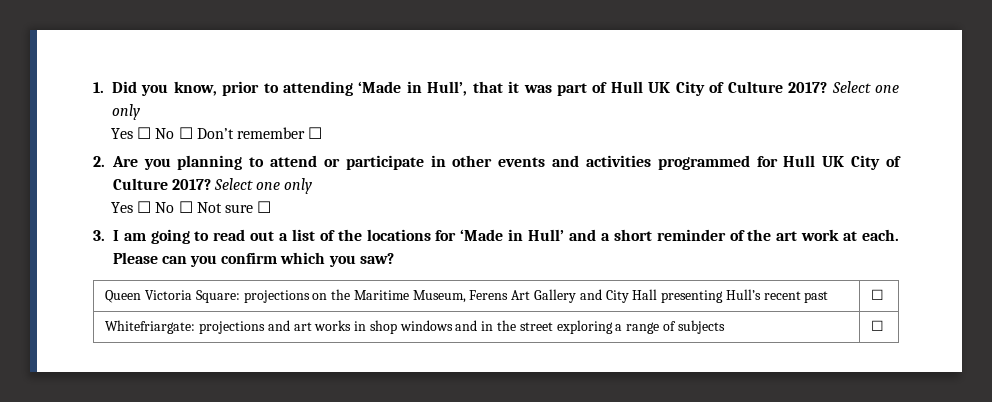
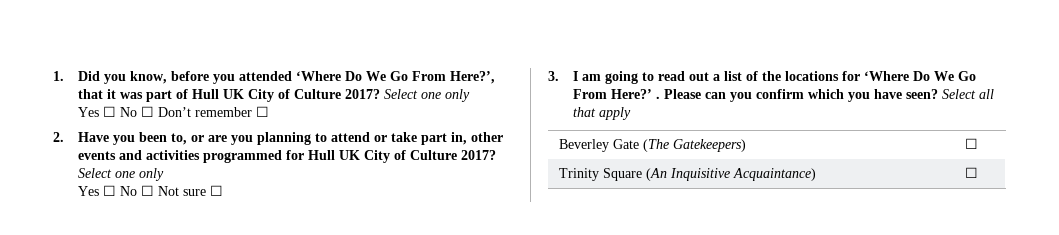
- 1. Did you know, prior to attending ‘Made in Hull’, that it was part of Hull UK City of Culture 2017?
+ 1. Did you know, before you attended ‘Where Do We Go From Here?’, that it was part of Hull UK City of Culture 2017?
- 2. Are you planning to attend or participate in other events and activities programmed for Hull UK City of Culture 2017?
+ 2. Have you been to, or are you planning to attend or take part in, other events and activities programmed for Hull UK City of Culture 2017?
- 3. I am going to read out a list of the locations for ‘Made in Hull’ and a short reminder of the art work at each.
+ 3. I am going to read out a list of the locations for ‘Where Do We Go From Here?’ .
- Please can you confirm which you saw?
- Queen Victoria Square: projections on the Maritime Museum, Ferens Art Gallery and City Hall presenting Hull’s recent past | ☐
- Whitefriargate: projections and art works in shop windows and in the street exploring a range of subjects | ☐
+ Please can you confirm which you have seen? Select all that apply
+ Beverley Gate (The Gatekeepers) | ☐
+ Trinity Square (An Inquisitive Acquaintance) | ☐

